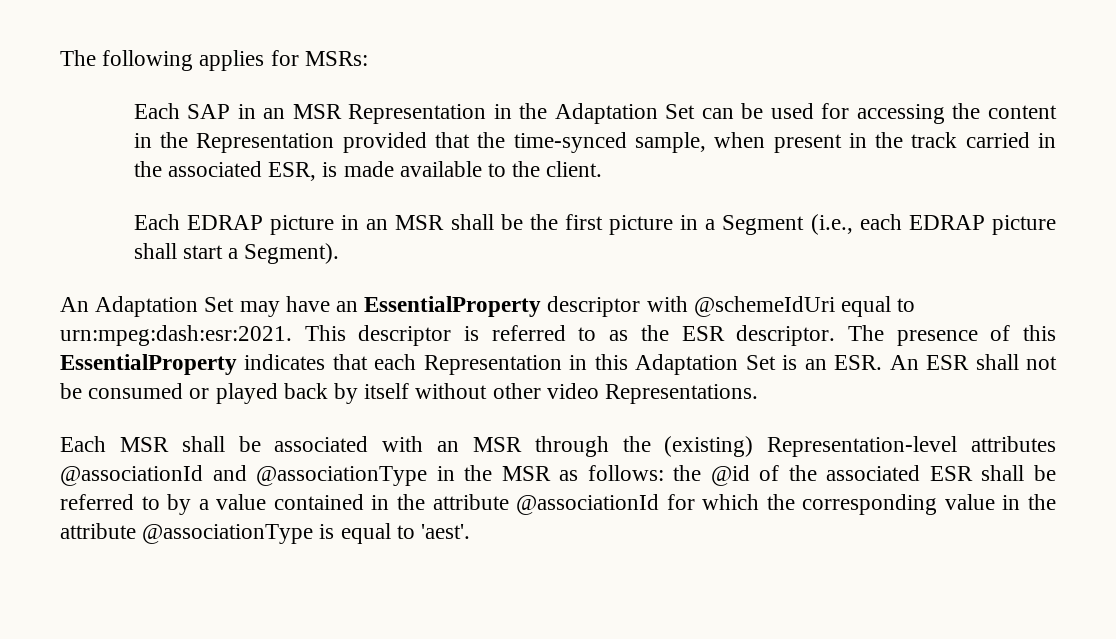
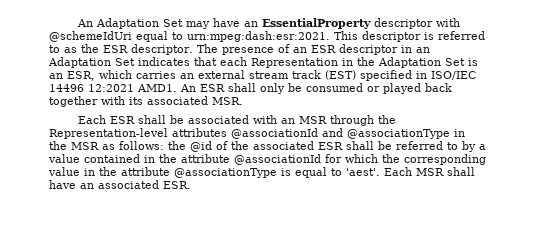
- The following applies for MSRs:
- Each SAP in an MSR Representation in the Adaptation Set can be used for accessing the content in the Representation provided that the time-synced sample, when present in the track carried in the associated ESR, is made available to the client.
- Each EDRAP picture in an MSR shall be the first picture in a Segment (i.e., each EDRAP picture shall start a Segment).
- The presence of this EssentialProperty indicates that each Representation in this Adaptation Set is an ESR. An ESR shall not be consumed or played back by itself without other video Representations.
- Each MSR shall be associated with an MSR through the (existing) Representation-level attributes @associationId and @associationType in the MSR as follows:
+ The presence of an ESR descriptor in an Adaptation Set indicates that each Representation in the Adaptation Set is an ESR, which carries an external stream track (EST) specified in ISO/IEC 14496 12:2021 AMD1. An ESR shall only be consumed or played back together with its associated MSR.
+ Each ESR shall be associated with an MSR through the Representation-level attributes @associationId and @associationType in the MSR as follows:
+ Each MSR shall have an associated ESR.

